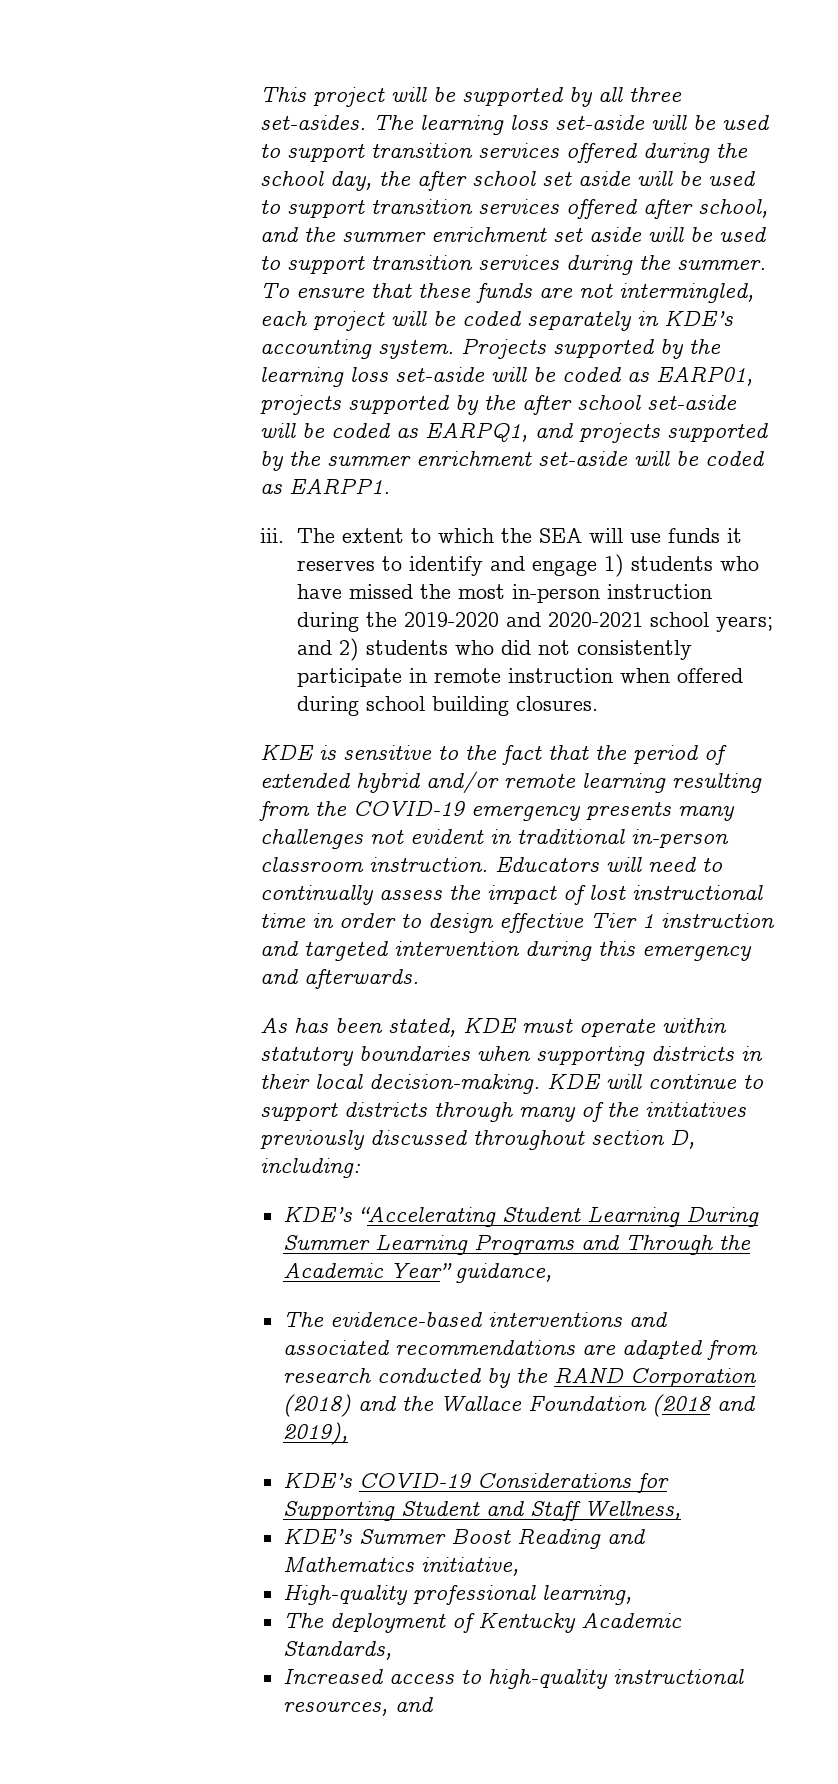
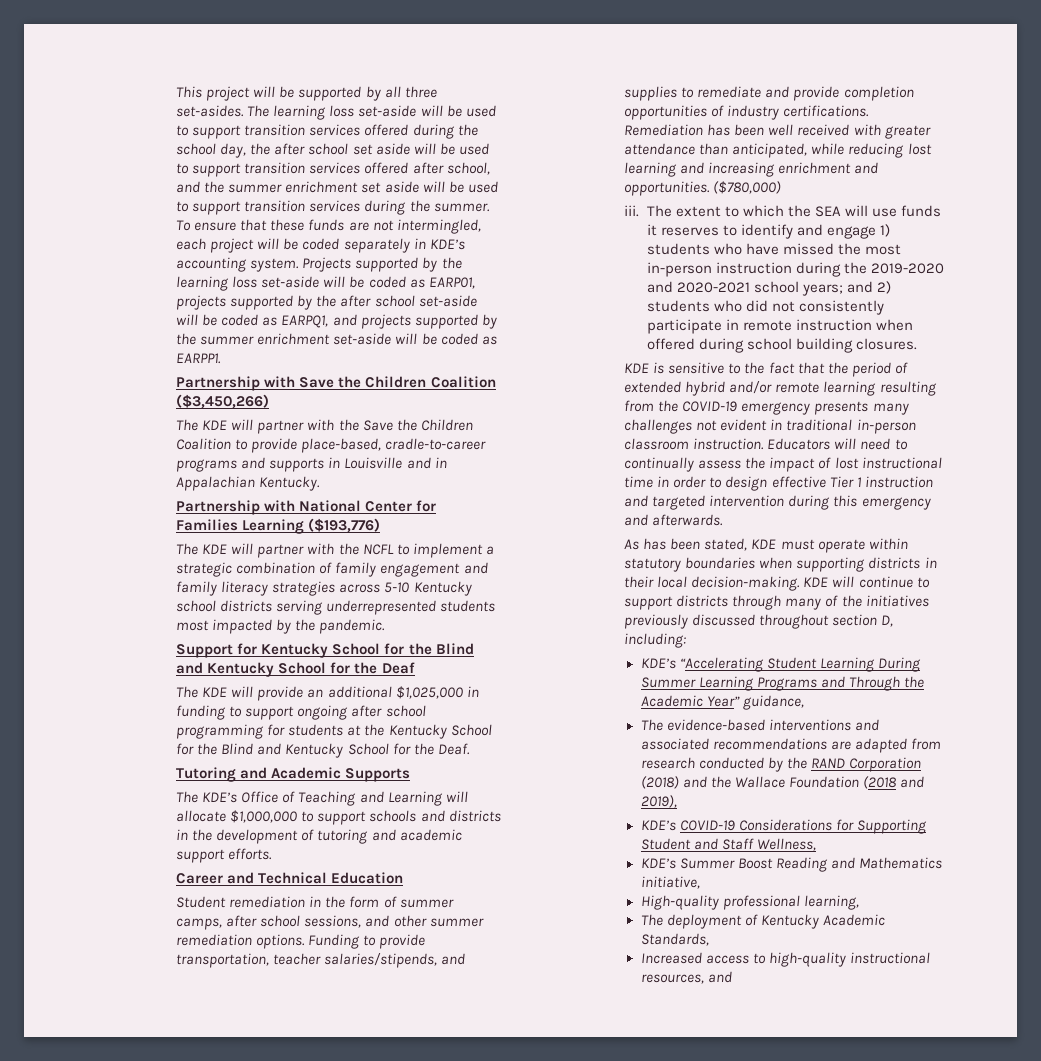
+ Partnership with Save the Children Coalition ($3,450,266)
+ The KDE will partner with the Save the Children Coalition to provide place-based, cradle-to-career programs and supports in Louisville and in Appalachian Kentucky.
+ Partnership with National Center for Families Learning ($193,776)
+ The KDE will partner with the NCFL to implement a strategic combination of family engagement and family literacy strategies across 5-10 Kentucky school districts serving underrepresented students most impacted by the pandemic.
+ Support for Kentucky School for the Blind and Kentucky School for the Deaf
+ The KDE will provide an additional $1,025,000 in funding to support ongoing after school programming for students at the Kentucky School for the Blind and Kentucky School for the Deaf.
+ Tutoring and Academic Supports
+ The KDE’s Office of Teaching and Learning will allocate $1,000,000 to support schools and districts in the development of tutoring and academic support efforts.
+ Career and Technical Education
+ Student remediation in the form of summer camps, after school sessions, and other summer remediation options. Funding to provide transportation, teacher salaries/stipends, and supplies to remediate and provide completion opportunities of industry certifications. Remediation has been well received with greater attendance than anticipated, while reducing lost learning and increasing enrichment and opportunities. ($780,000)

